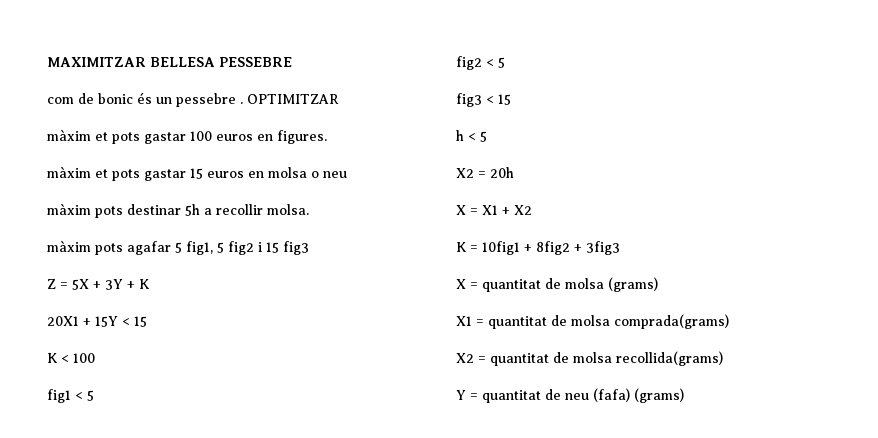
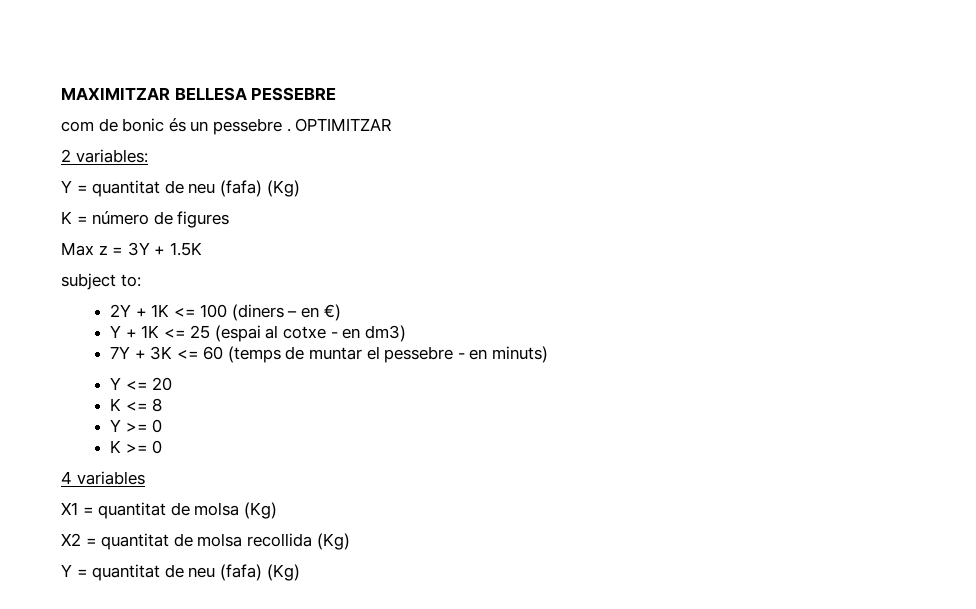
- màxim et pots gastar 100 euros en figures.
- màxim et pots gastar 15 euros en molsa o neu
- màxim pots destinar 5h a recollir molsa.
- màxim pots agafar 5 fig1, 5 fig2 i 15 fig3
- Z = 5X + 3Y + K
- 20X1 + 15Y < 15
- K < 100
- fig1 < 5
- fig2 < 5
- fig3 < 15
- h < 5
- X2 = 20h
- X = X1 + X2
- K = 10fig1 + 8fig2 + 3fig3
- X = quantitat de molsa (grams)
- X1 = quantitat de molsa comprada(grams)
- X2 = quantitat de molsa recollida(grams)
- Y = quantitat de neu (fafa) (grams)
+ 2 variables:
+ Y = quantitat de neu (fafa) (Kg)
+ K = número de figures
+ Max z = 3Y + 1.5K
+ subject to:
+ 2Y + 1K <= 100 (diners – en €)
+ Y + 1K <= 25 (espai al cotxe - en dm3)
+ 7Y + 3K <= 60 (temps de muntar el pessebre - en minuts)
+ Y <= 20
+ K <= 8
+ Y >= 0
+ K >= 0
+ 4 variables
+ X1 = quantitat de molsa (Kg)
+ X2 = quantitat de molsa recollida (Kg)
+ Y = quantitat de neu (fafa) (Kg)

